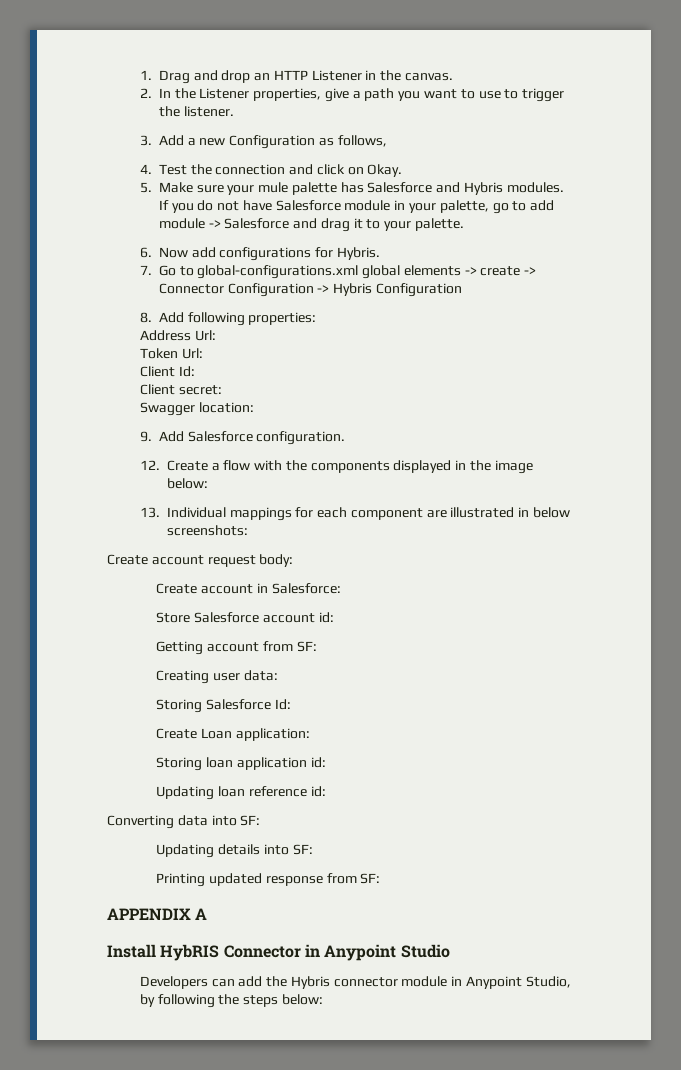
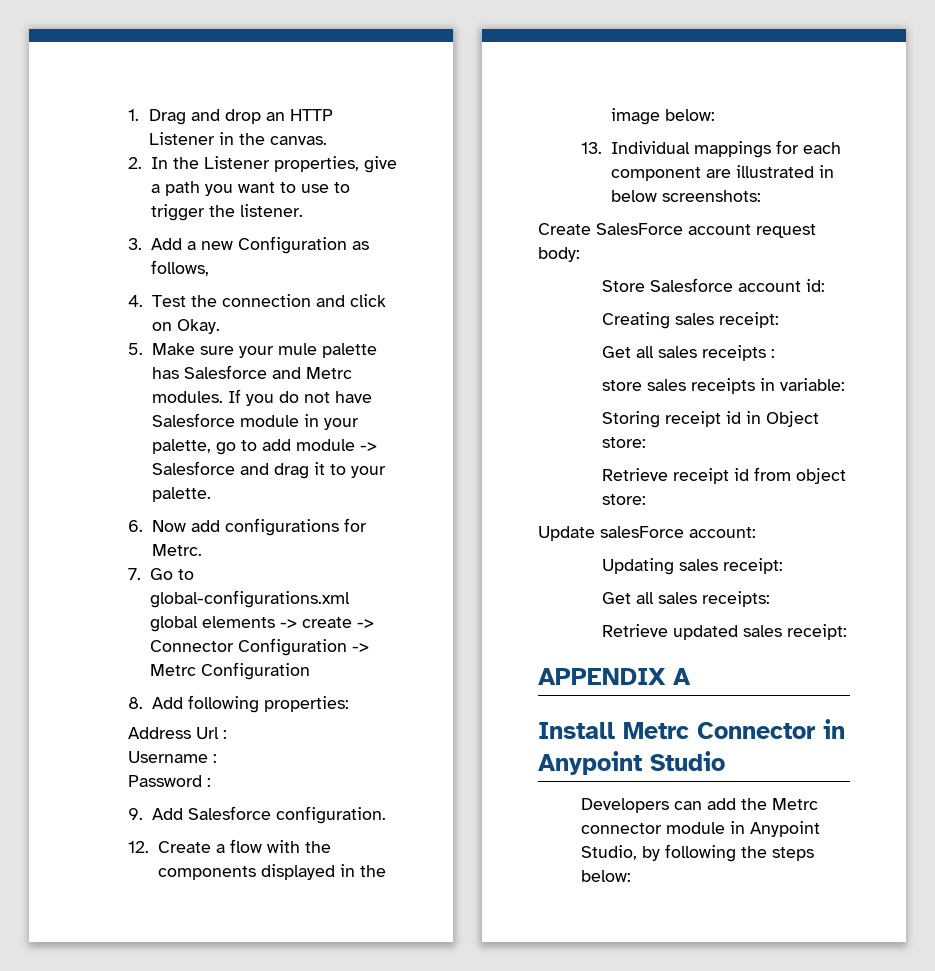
- 5. Make sure your mule palette has Salesforce and Hybris modules.
+ 5. Make sure your mule palette has Salesforce and Metrc modules.
- 6. Now add configurations for Hybris.
+ 6. Now add configurations for Metrc.
- 7. Go to global-configurations.xml global elements -> create -> Connector Configuration -> Hybris Configuration
+ 7. Go to global-configurations.xml global elements -> create -> Connector Configuration -> Metrc Configuration
- Address Url:
- Token Url:
- Client Id:
- Client secret:
- Swagger location:
+ Address Url :
+ Username :
+ Password :
- Create account request body:
+ Create SalesForce account request body:
- Create account in Salesforce:
- Getting account from SF:
- Creating user data:
- Storing Salesforce Id:
- Create Loan application:
- Storing loan application id:
- Updating loan reference id:
- Converting data into SF:
- Updating details into SF:
- Printing updated response from SF:
+ Creating sales receipt:
+ Get all sales receipts :
+ store sales receipts in variable:
+ Storing receipt id in Object store:
+ Retrieve receipt id from object store:
+ Update salesForce account:
+ Updating sales receipt:
+ Get all sales receipts:
+ Retrieve updated sales receipt:
- Install HybRIS Connector in Anypoint Studio
+ Install Metrc Connector in Anypoint Studio
- Developers can add the Hybris connector module in Anypoint Studio, by following the steps below:
+ Developers can add the Metrc connector module in Anypoint Studio, by following the steps below:

